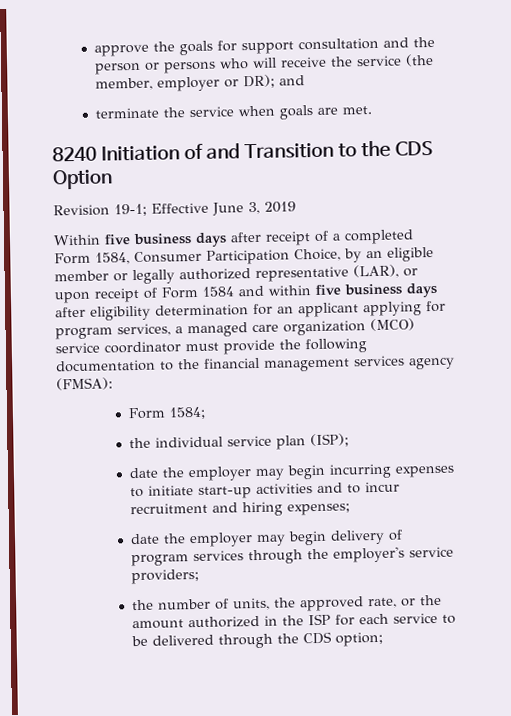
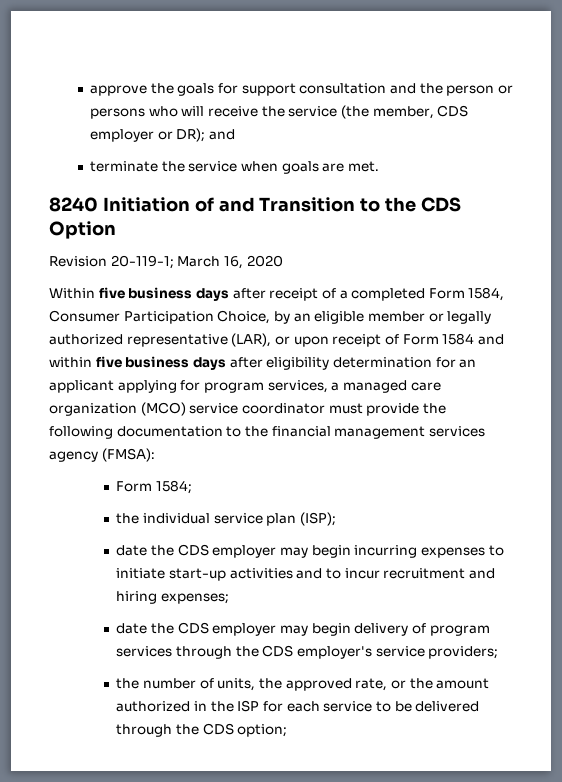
- approve the goals for support consultation and the person or persons who will receive the service (the member, employer or DR); and
+ approve the goals for support consultation and the person or persons who will receive the service (the member, CDS employer or DR); and
- Revision 19-1; Effective June 3, 2019
+ Revision 20-119-1; March 16, 2020
- date the employer may begin incurring expenses to initiate start-up activities and to incur recruitment and hiring expenses;
+ date the CDS employer may begin incurring expenses to initiate start-up activities and to incur recruitment and hiring expenses;
- date the employer may begin delivery of program services through the employer's service providers;
+ date the CDS employer may begin delivery of program services through the CDS employer's service providers;

